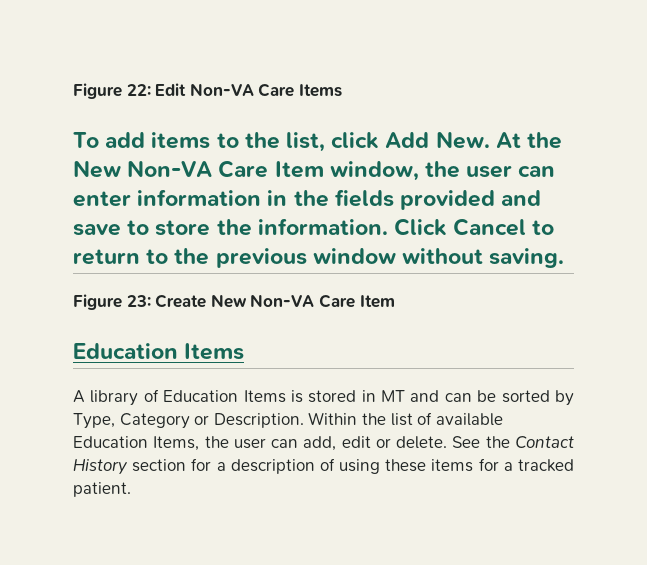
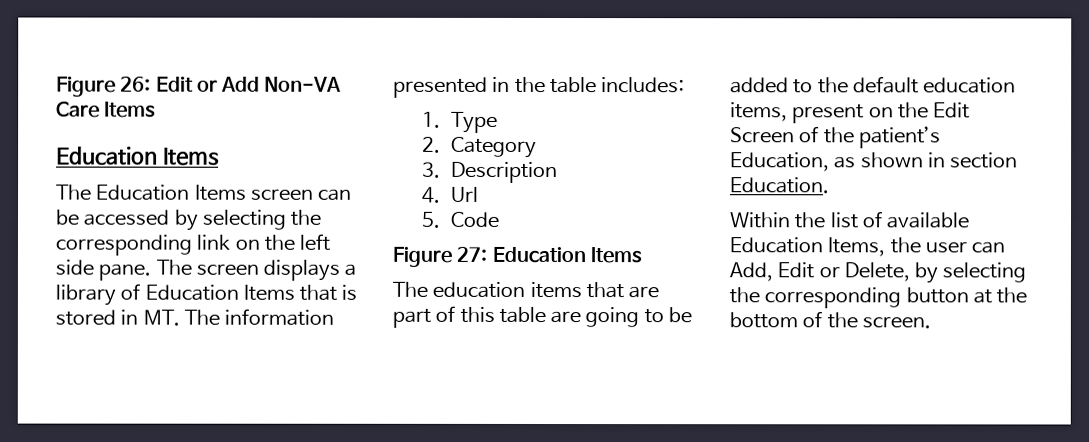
- Figure 22: Edit Non-VA Care Items
- To add items to the list, click Add New. At the New Non-VA Care Item window, the user can enter information in the fields provided and save to store the information. Click Cancel to return to the previous window without saving.
- Figure 23: Create New Non-VA Care Item
+ Figure 26: Edit or Add Non-VA Care Items
  Education Items
- A library of Education Items is stored in MT and can be sorted by Type, Category or Description. Within the list of available Education Items, the user can add, edit or delete. See the Contact History section for a description of using these items for a tracked patient.
+ The Education Items screen can be accessed by selecting the corresponding link on the left side pane. The screen displays a library of Education Items that is stored in MT. The information presented in the table includes:
+ 1. Type
+ 2. Category
+ 3. Description
+ 4. Url
+ 5. Code
+ Figure 27: Education Items
+ The education items that are part of this table are going to be added to the default education items, present on the Edit Screen of the patient’s Education, as shown in section Education.
+ Within the list of available Education Items, the user can Add, Edit or Delete, by selecting the corresponding button at the bottom of the screen.

